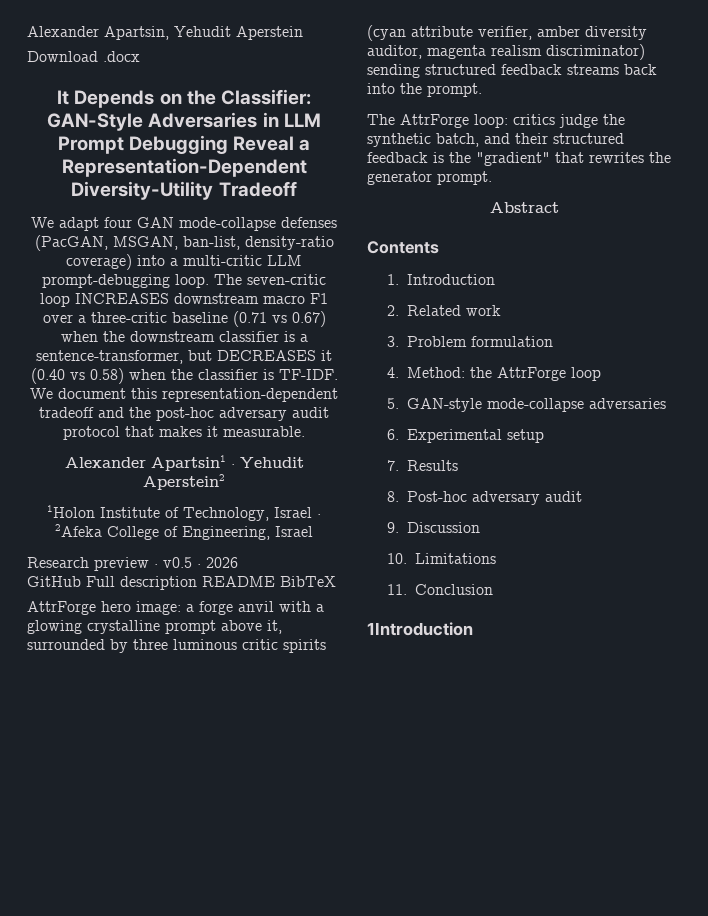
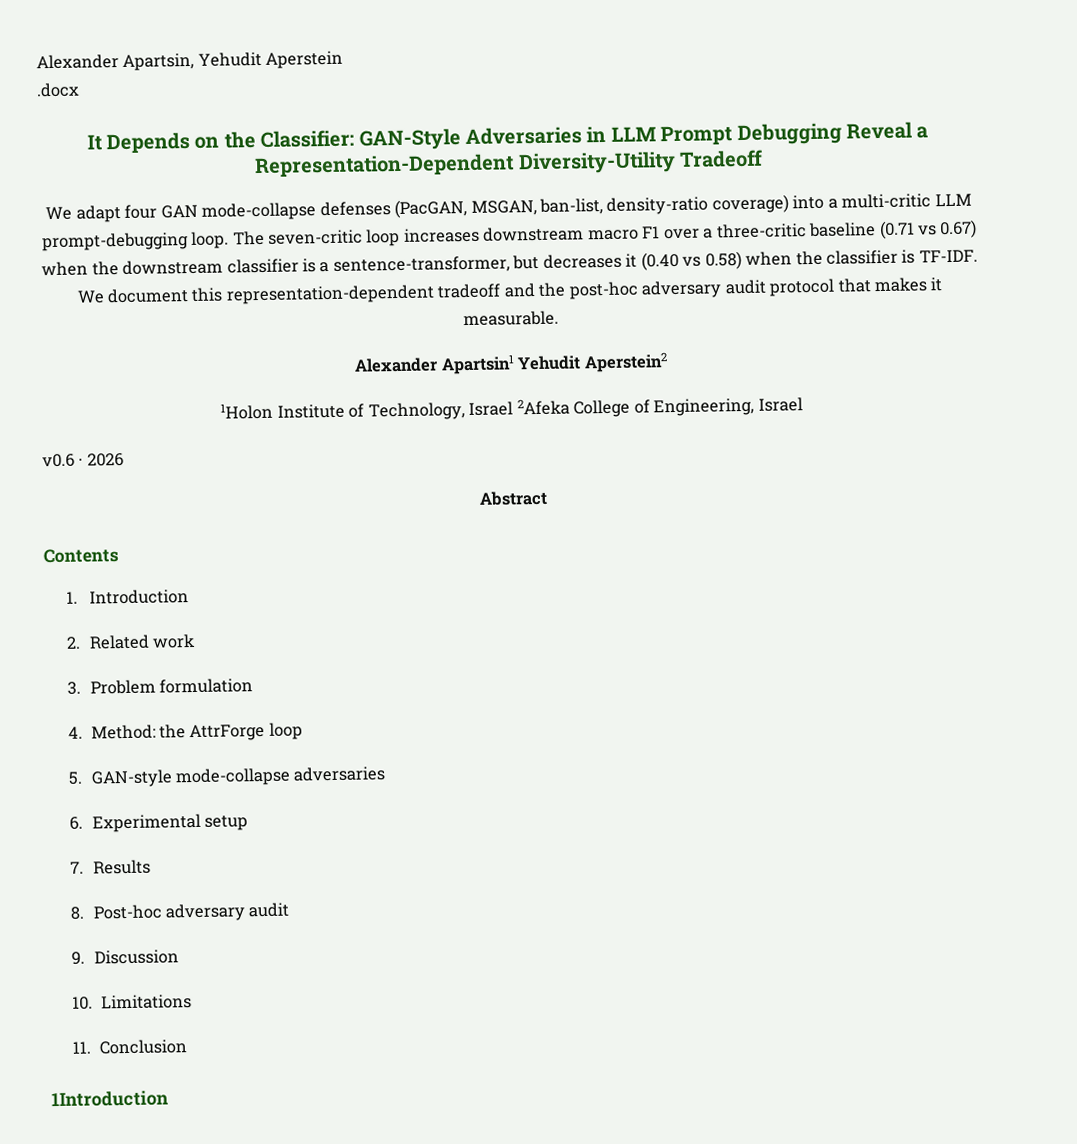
- Download .docx
+ .docx
- The seven-critic loop INCREASES downstream macro F1 over a three-critic baseline (0.71 vs 0.67) when the downstream classifier is a sentence-transformer, but DECREASES it (0.40 vs 0.58) when the classifier is TF-IDF.
+ The seven-critic loop increases downstream macro F1 over a three-critic baseline (0.71 vs 0.67) when the downstream classifier is a sentence-transformer, but decreases it (0.40 vs 0.58) when the classifier is TF-IDF.
- Alexander Apartsin1 · Yehudit Aperstein2
+ Alexander Apartsin1 Yehudit Aperstein2
- 1Holon Institute of Technology, Israel · 2Afeka College of Engineering, Israel
+ 1Holon Institute of Technology, Israel 2Afeka College of Engineering, Israel
- Research preview · v0.5 · 2026
- GitHub Full description README BibTeX
- AttrForge hero image: a forge anvil with a glowing crystalline prompt above it, surrounded by three luminous critic spirits (cyan attribute verifier, amber diversity auditor, magenta realism discriminator) sending structured feedback streams back into the prompt.
- The AttrForge loop: critics judge the synthetic batch, and their structured feedback is the "gradient" that rewrites the generator prompt.
+ v0.6 · 2026

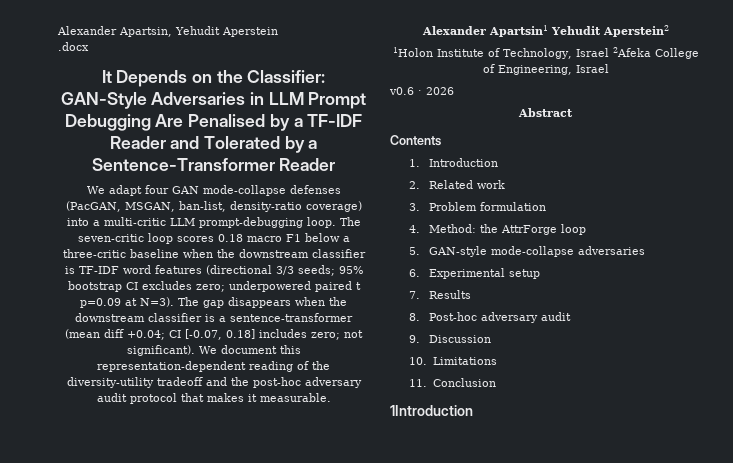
- It Depends on the Classifier: GAN-Style Adversaries in LLM Prompt Debugging Reveal a Representation-Dependent Diversity-Utility Tradeoff
+ It Depends on the Classifier: GAN-Style Adversaries in LLM Prompt Debugging Are Penalised by a TF-IDF Reader and Tolerated by a Sentence-Transformer Reader
- The seven-critic loop increases downstream macro F1 over a three-critic baseline (0.71 vs 0.67) when the downstream classifier is a sentence-transformer, but decreases it (0.40 vs 0.58) when the classifier is TF-IDF. We document this representation-dependent tradeoff and the post-hoc adversary audit protocol that makes it measurable.
+ The seven-critic loop scores 0.18 macro F1 below a three-critic baseline when the downstream classifier is TF-IDF word features (directional 3/3 seeds; 95% bootstrap CI excludes zero; underpowered paired t p=0.09 at N=3). The gap disappears when the downstream classifier is a sentence-transformer (mean diff +0.04; CI [-0.07, 0.18] includes zero; not significant). We document this representation-dependent reading of the diversity-utility tradeoff and the post-hoc adversary audit protocol that makes it measurable.

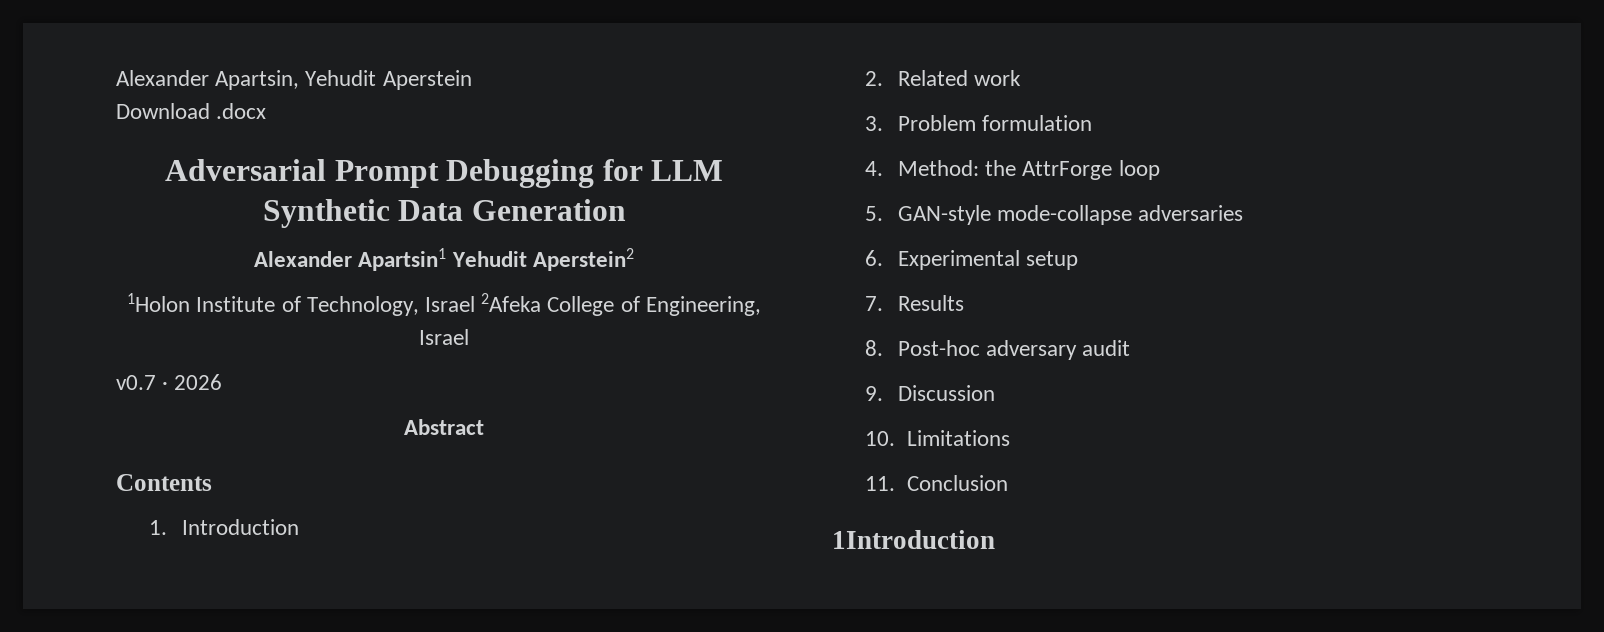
- .docx
+ Download .docx
- It Depends on the Classifier: GAN-Style Adversaries in LLM Prompt Debugging Are Penalised by a TF-IDF Reader and Tolerated by a Sentence-Transformer Reader
- We adapt four GAN mode-collapse defenses (PacGAN, MSGAN, ban-list, density-ratio coverage) into a multi-critic LLM prompt-debugging loop. The seven-critic loop scores 0.18 macro F1 below a three-critic baseline when the downstream classifier is TF-IDF word features (directional 3/3 seeds; 95% bootstrap CI excludes zero; underpowered paired t p=0.09 at N=3). The gap disappears when the downstream classifier is a sentence-transformer (mean diff +0.04; CI [-0.07, 0.18] includes zero; not significant). We document this representation-dependent reading of the diversity-utility tradeoff and the post-hoc adversary audit protocol that makes it measurable.
+ Adversarial Prompt Debugging for LLM Synthetic Data Generation
- v0.6 · 2026
+ v0.7 · 2026

